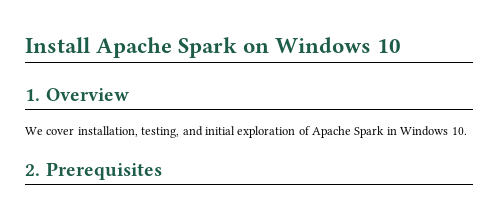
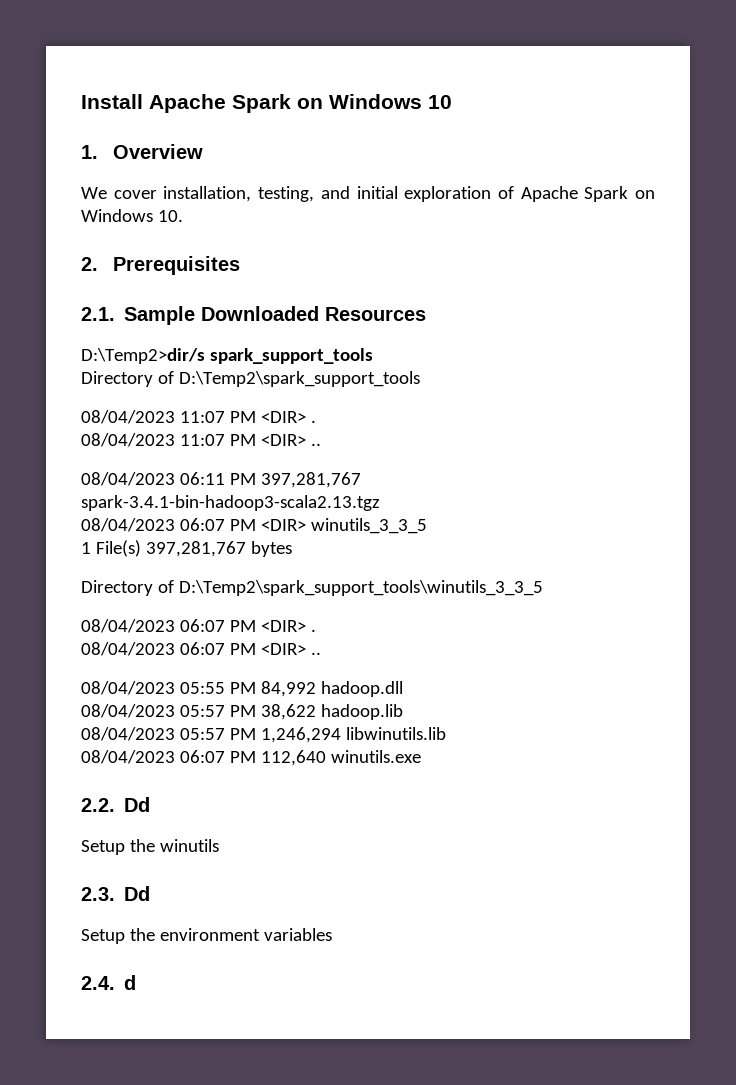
- We cover installation, testing, and initial exploration of Apache Spark in Windows 10.
+ We cover installation, testing, and initial exploration of Apache Spark on Windows 10.
+ 2.1. Sample Downloaded Resources
+ D:\Temp2>dir/s spark_support_tools
+ Directory of D:\Temp2\spark_support_tools
+ 08/04/2023 11:07 PM <DIR> .
+ 08/04/2023 11:07 PM <DIR> ..
+ 08/04/2023 06:11 PM 397,281,767 spark-3.4.1-bin-hadoop3-scala2.13.tgz
+ 08/04/2023 06:07 PM <DIR> winutils_3_3_5
+ 1 File(s) 397,281,767 bytes
+ Directory of D:\Temp2\spark_support_tools\winutils_3_3_5
+ 08/04/2023 06:07 PM <DIR> .
+ 08/04/2023 06:07 PM <DIR> ..
+ 08/04/2023 05:55 PM 84,992 hadoop.dll
+ 08/04/2023 05:57 PM 38,622 hadoop.lib
+ 08/04/2023 05:57 PM 1,246,294 libwinutils.lib
+ 08/04/2023 06:07 PM 112,640 winutils.exe
+ 2.2. Dd
+ Setup the winutils
+ 2.3. Dd
+ Setup the environment variables
+ 2.4. d

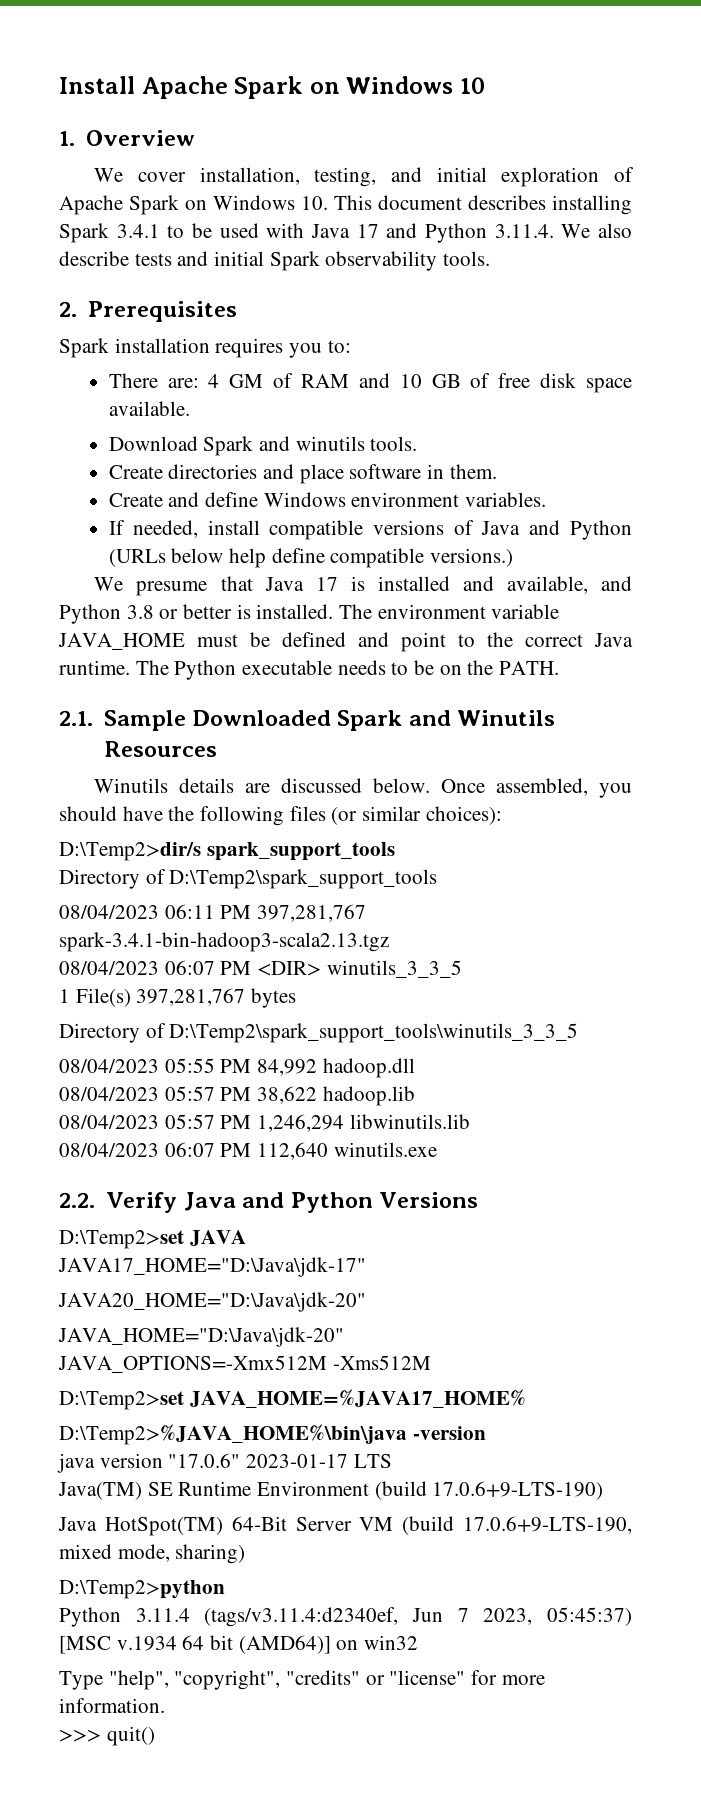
- We cover installation, testing, and initial exploration of Apache Spark on Windows 10.
+ We cover installation, testing, and initial exploration of Apache Spark on Windows 10. This document describes installing Spark 3.4.1 to be used with Java 17 and Python 3.11.4. We also describe tests and initial Spark observability tools.
  2. Prerequisites
- 2.1. Sample Downloaded Resources
+ Spark installation requires you to:
+ There are: 4 GM of RAM and 10 GB of free disk space available.
+ Download Spark and winutils tools.
+ Create directories and place software in them.
+ Create and define Windows environment variables.
+ If needed, install compatible versions of Java and Python (URLs below help define compatible versions.)
+ We presume that Java 17 is installed and available, and Python 3.8 or better is installed. The environment variable JAVA_HOME must be defined and point to the correct Java runtime. The Python executable needs to be on the PATH.
+ 2.1. Sample Downloaded Spark and Winutils Resources
+ Winutils details are discussed below. Once assembled, you should have the following files (or similar choices):
- 08/04/2023 11:07 PM <DIR> .
- 08/04/2023 11:07 PM <DIR> ..
- 08/04/2023 06:07 PM <DIR> .
- 08/04/2023 06:07 PM <DIR> ..
- 2.2. Dd
- Setup the winutils
- 2.3. Dd
- Setup the environment variables
- 2.4. d
+ 2.2. Verify Java and Python Versions
+ D:\Temp2>set JAVA
+ JAVA17_HOME="D:\Java\jdk-17"
+ JAVA20_HOME="D:\Java\jdk-20"
+ JAVA_HOME="D:\Java\jdk-20"
+ JAVA_OPTIONS=-Xmx512M -Xms512M
+ D:\Temp2>set JAVA_HOME=%JAVA17_HOME%
+ D:\Temp2>%JAVA_HOME%\bin\java -version
+ java version "17.0.6" 2023-01-17 LTS
+ Java(TM) SE Runtime Environment (build 17.0.6+9-LTS-190)
+ Java HotSpot(TM) 64-Bit Server VM (build 17.0.6+9-LTS-190, mixed mode, sharing)
+ D:\Temp2>python
+ Python 3.11.4 (tags/v3.11.4:d2340ef, Jun 7 2023, 05:45:37) [MSC v.1934 64 bit (AMD64)] on win32
+ Type "help", "copyright", "credits" or "license" for more information.
+ >>> quit()

